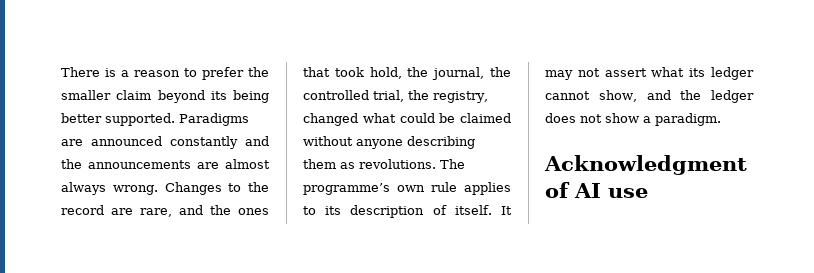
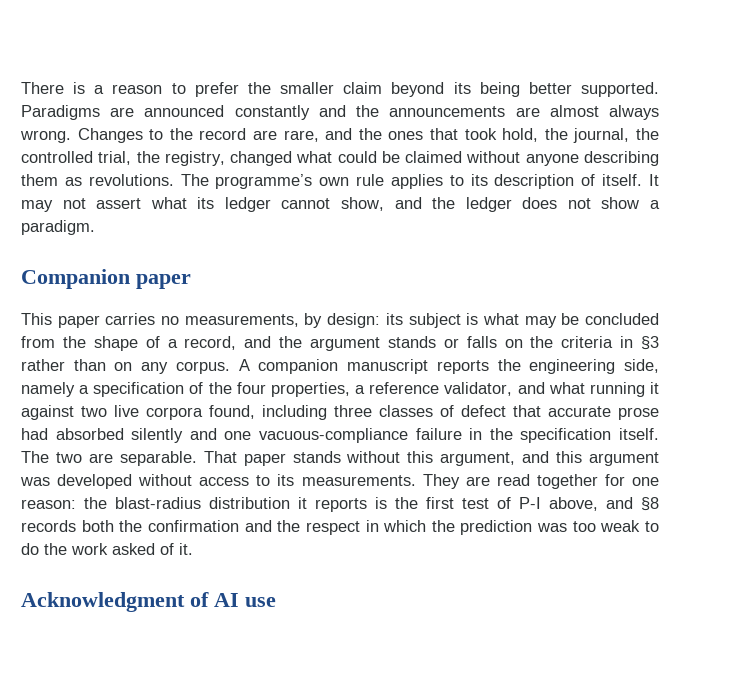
+ Companion paper
+ This paper carries no measurements, by design: its subject is what may be concluded from the shape of a record, and the argument stands or falls on the criteria in §3 rather than on any corpus. A companion manuscript reports the engineering side, namely a specification of the four properties, a reference validator, and what running it against two live corpora found, including three classes of defect that accurate prose had absorbed silently and one vacuous-compliance failure in the specification itself. The two are separable. That paper stands without this argument, and this argument was developed without access to its measurements. They are read together for one reason: the blast-radius distribution it reports is the first test of P-I above, and §8 records both the confirmation and the respect in which the prediction was too weak to do the work asked of it.

